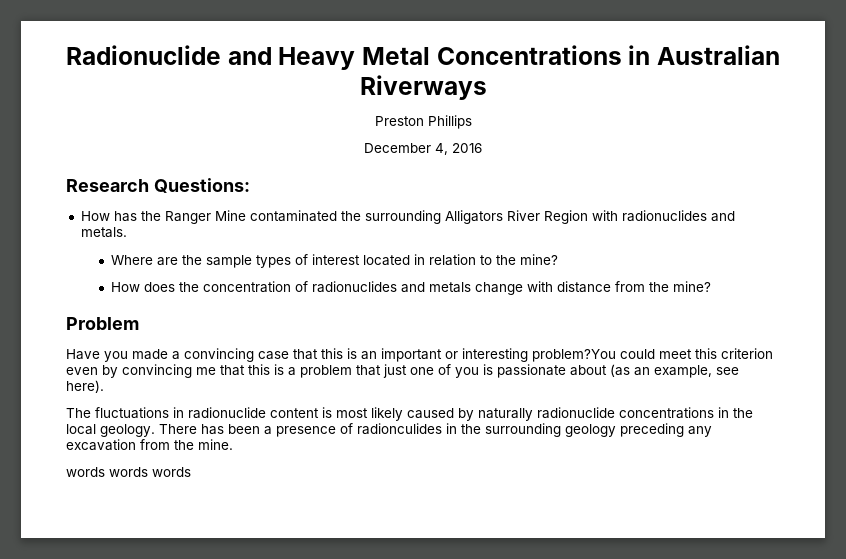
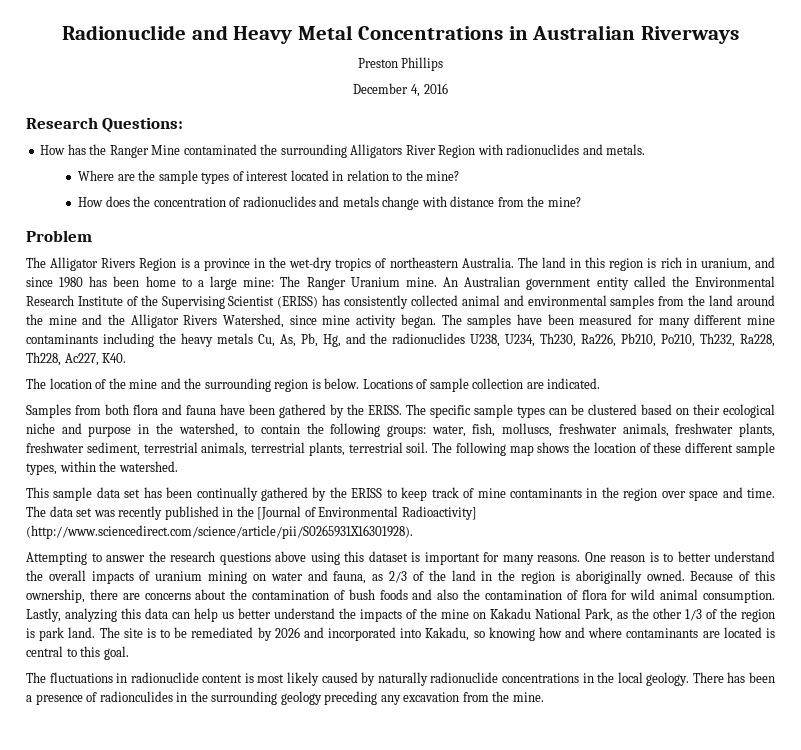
- Have you made a convincing case that this is an important or interesting problem?You could meet this criterion even by convincing me that this is a problem that just one of you is passionate about (as an example, see here).
+ The Alligator Rivers Region is a province in the wet-dry tropics of northeastern Australia. The land in this region is rich in uranium, and since 1980 has been home to a large mine: The Ranger Uranium mine. An Australian government entity called the Environmental Research Institute of the Supervising Scientist (ERISS) has consistently collected animal and environmental samples from the land around the mine and the Alligator Rivers Watershed, since mine activity began. The samples have been measured for many different mine contaminants including the heavy metals Cu, As, Pb, Hg, and the radionuclides U238, U234, Th230, Ra226, Pb210, Po210, Th232, Ra228, Th228, Ac227, K40.
+ The location of the mine and the surrounding region is below. Locations of sample collection are indicated.
+ Samples from both flora and fauna have been gathered by the ERISS. The specific sample types can be clustered based on their ecological niche and purpose in the watershed, to contain the following groups: water, fish, molluscs, freshwater animals, freshwater plants, freshwater sediment, terrestrial animals, terrestrial plants, terrestrial soil. The following map shows the location of these different sample types, within the watershed.
+ This sample data set has been continually gathered by the ERISS to keep track of mine contaminants in the region over space and time. The data set was recently published in the [Journal of Environmental Radioactivity] (http://www.sciencedirect.com/science/article/pii/S0265931X16301928).
+ Attempting to answer the research questions above using this dataset is important for many reasons. One reason is to better understand the overall impacts of uranium mining on water and fauna, as 2/3 of the land in the region is aboriginally owned. Because of this ownership, there are concerns about the contamination of bush foods and also the contamination of flora for wild animal consumption. Lastly, analyzing this data can help us better understand the impacts of the mine on Kakadu National Park, as the other 1/3 of the region is park land. The site is to be remediated by 2026 and incorporated into Kakadu, so knowing how and where contaminants are located is central to this goal.
- words words words

